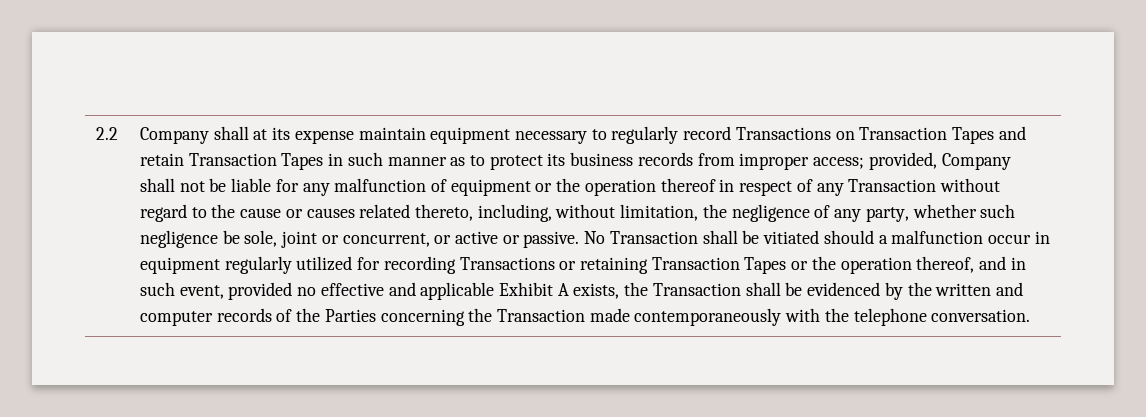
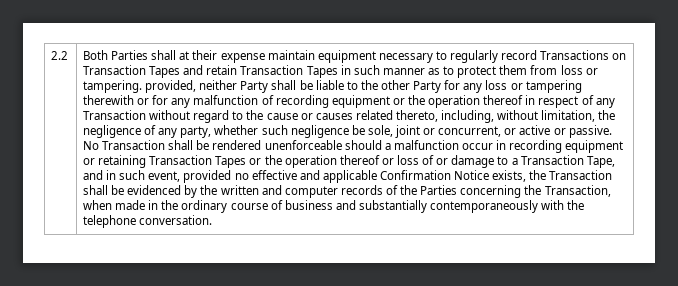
- Company shall at its expense maintain equipment necessary to regularly record Transactions on Transaction Tapes and retain Transaction Tapes in such manner as to protect its business records from improper access; provided, Company shall not be liable for any malfunction of equipment or the operation thereof in respect of any Transaction without regard to the cause or causes related thereto, including, without limitation, the negligence of any party, whether such negligence be sole, joint or concurrent, or active or passive.
+ Both Parties shall at their expense maintain equipment necessary to regularly record Transactions on Transaction Tapes and retain Transaction Tapes in such manner as to protect them from loss or tampering. provided, neither Party shall be liable to the other Party for any loss or tampering therewith or for any malfunction of recording equipment or the operation thereof in respect of any Transaction without regard to the cause or causes related thereto, including, without limitation, the negligence of any party, whether such negligence be sole, joint or concurrent, or active or passive.
- No Transaction shall be vitiated should a malfunction occur in equipment regularly utilized for recording Transactions or retaining Transaction Tapes or the operation thereof, and in such event, provided no effective and applicable Exhibit A exists, the Transaction shall be evidenced by the written and computer records of the Parties concerning the Transaction made contemporaneously with the telephone conversation.
+ No Transaction shall be rendered unenforceable should a malfunction occur in recording equipment or retaining Transaction Tapes or the operation thereof or loss of or damage to a Transaction Tape, and in such event, provided no effective and applicable Confirmation Notice exists, the Transaction shall be evidenced by the written and computer records of the Parties concerning the Transaction, when made in the ordinary course of business and substantially contemporaneously with the telephone conversation.

